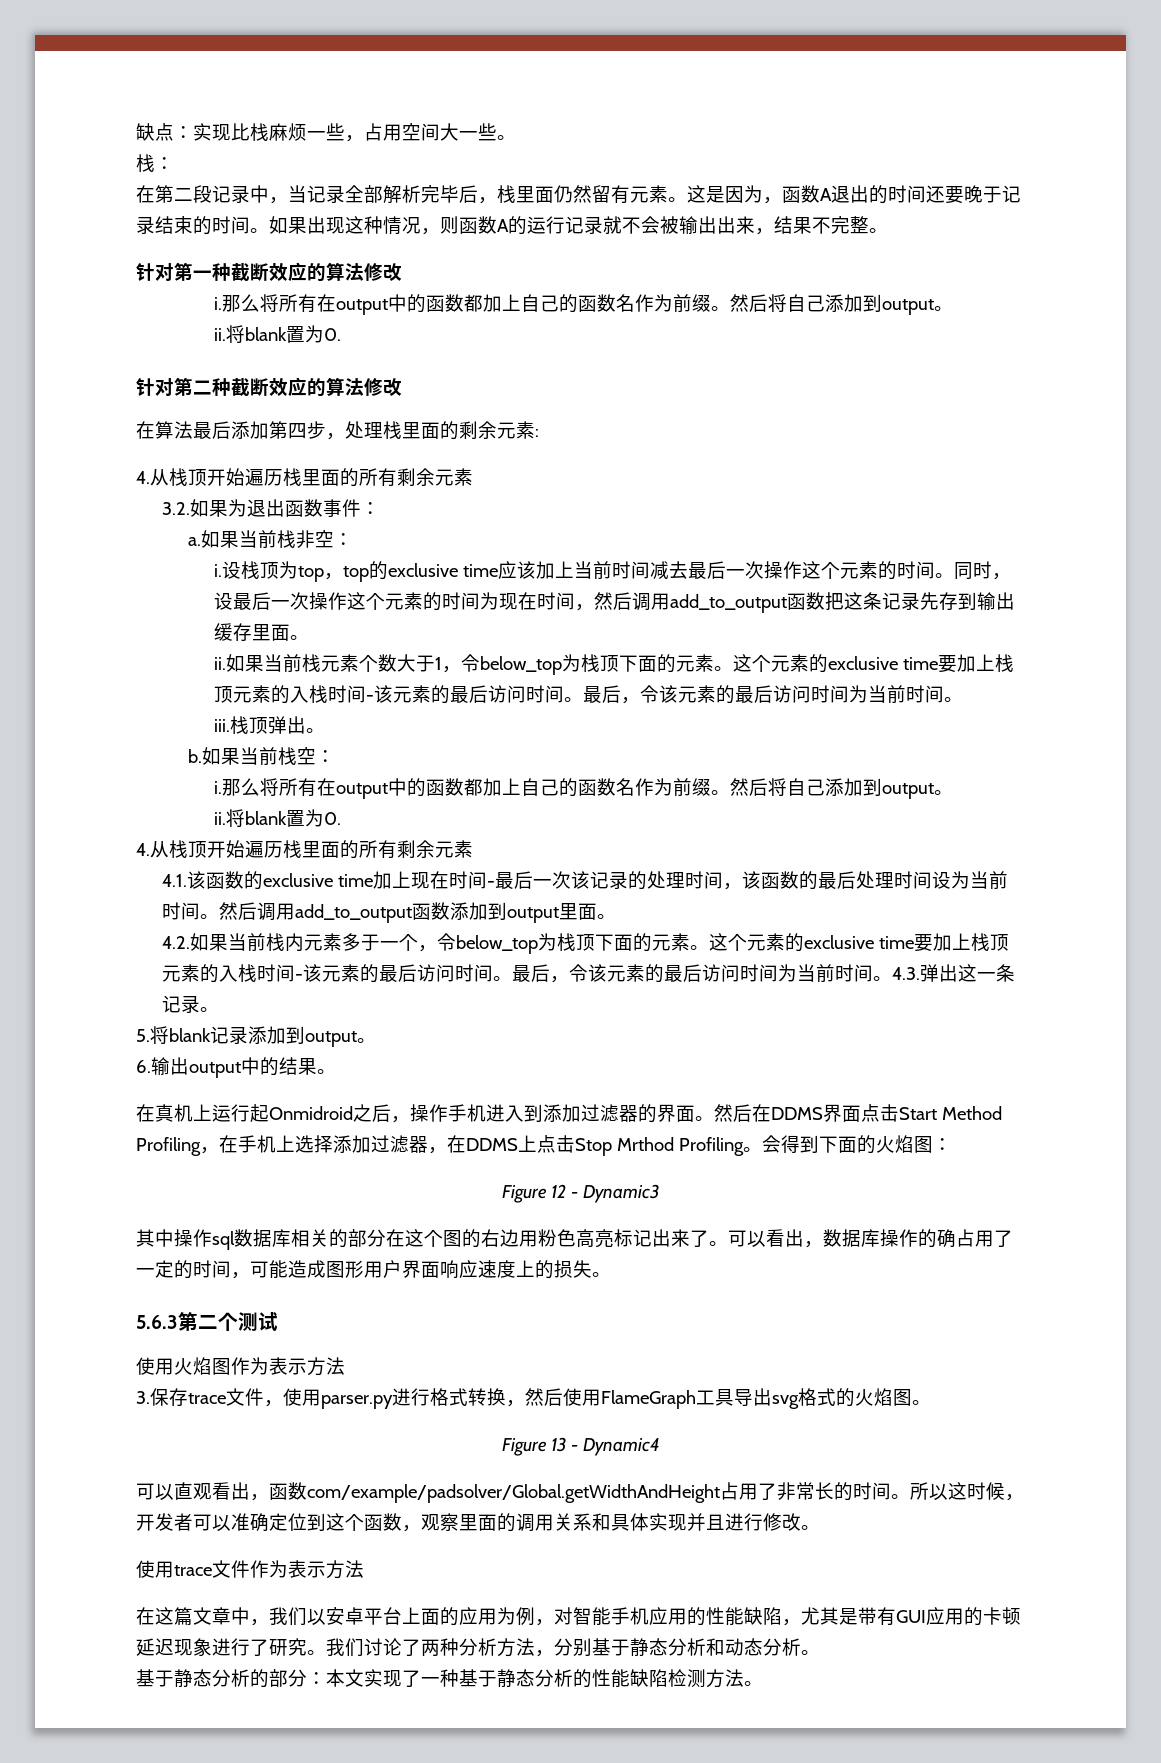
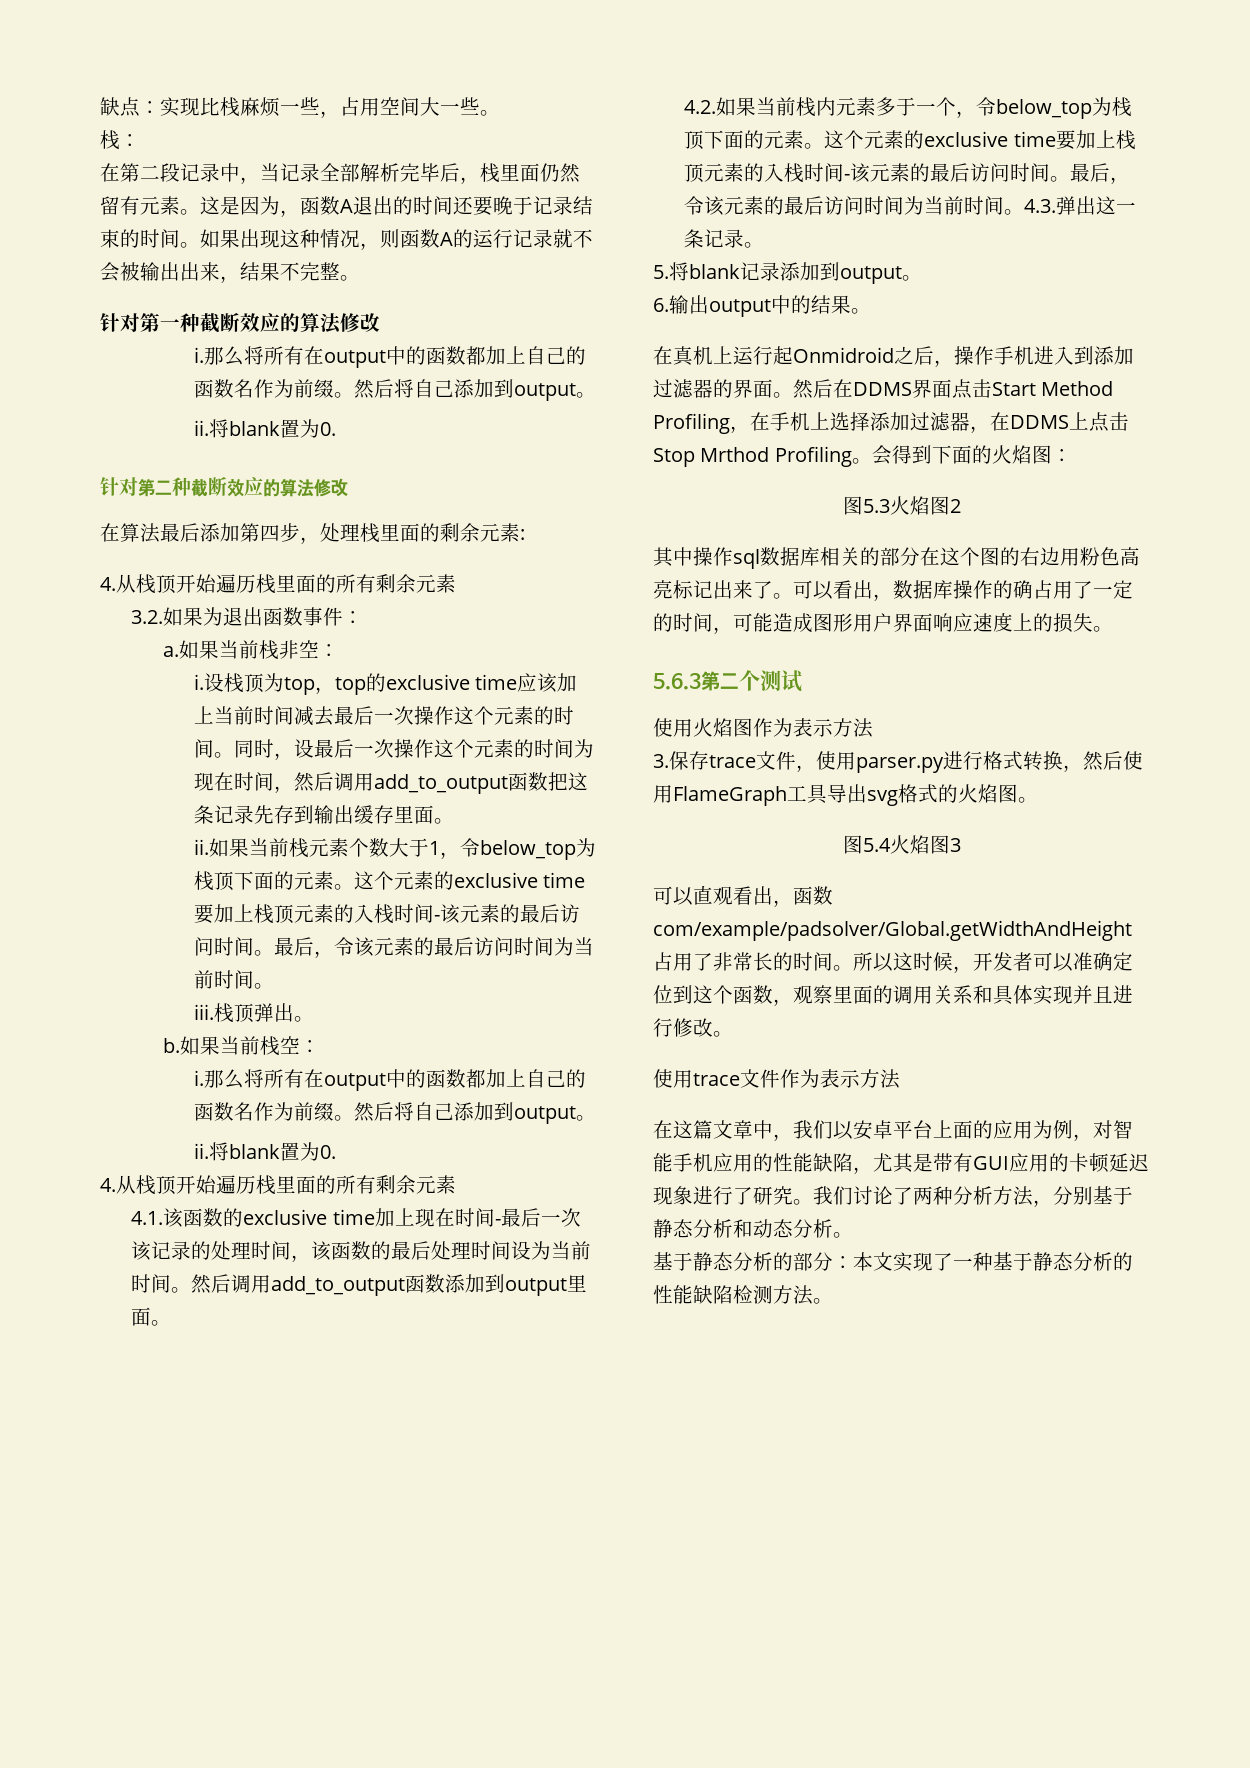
- Figure 12 - Dynamic3
+ 图5.3火焰图2
- Figure 13 - Dynamic4
+ 图5.4火焰图3

